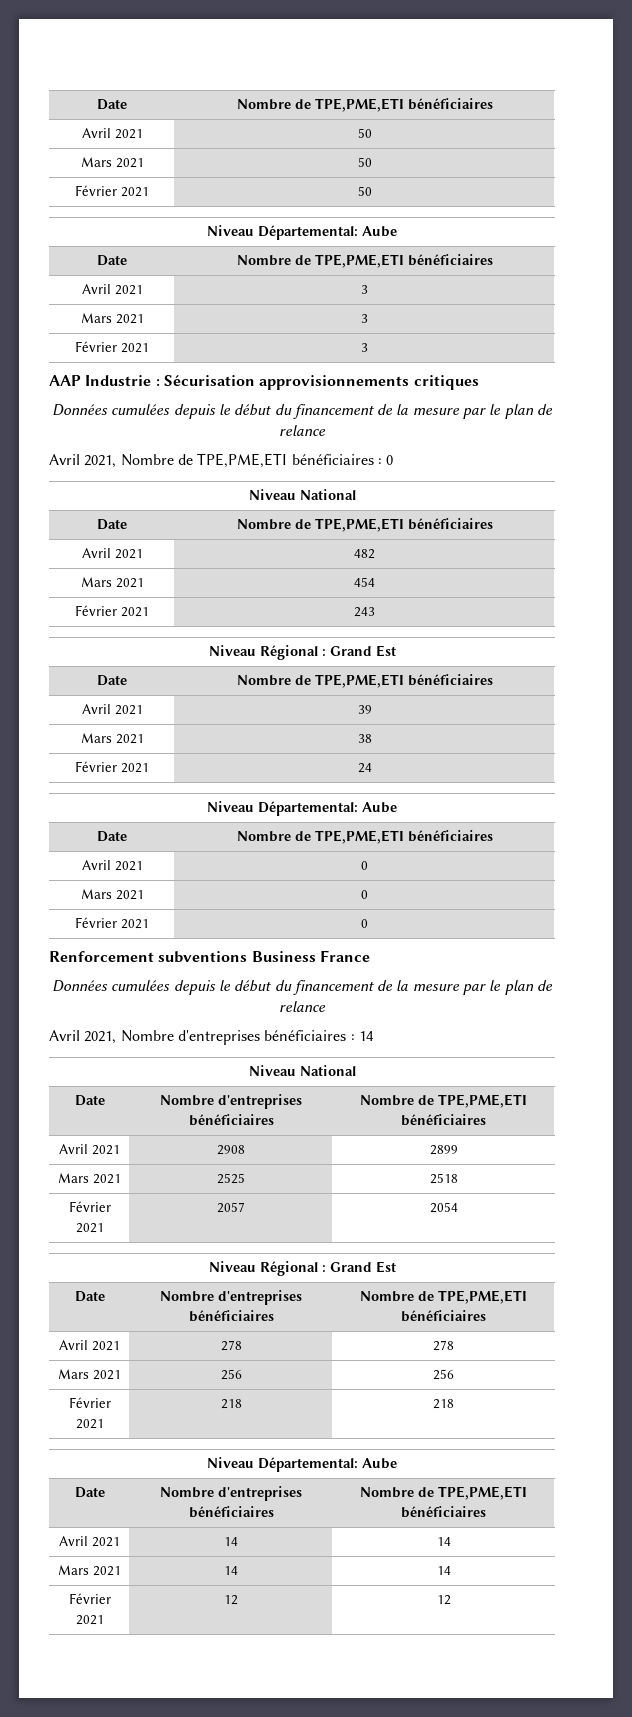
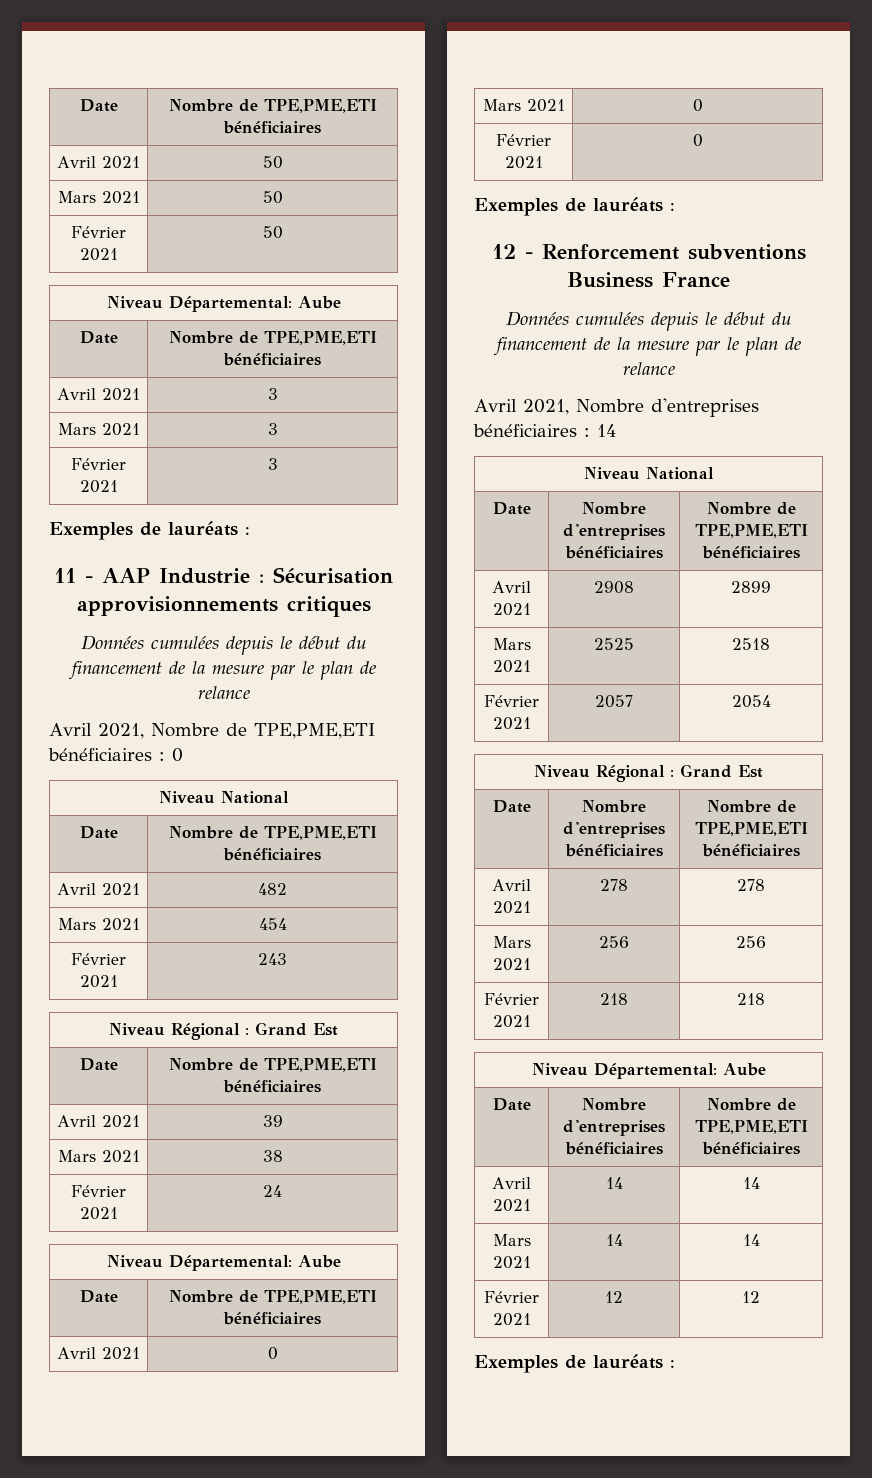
  Février 2021 | 3
- AAP Industrie : Sécurisation approvisionnements critiques
+ Exemples de lauréats :
+ 11 - AAP Industrie : Sécurisation approvisionnements critiques
  Février 2021 | 0
- Renforcement subventions Business France
+ Exemples de lauréats :
+ 12 - Renforcement subventions Business France
  Février 2021 | 12 | 12
+ Exemples de lauréats :

